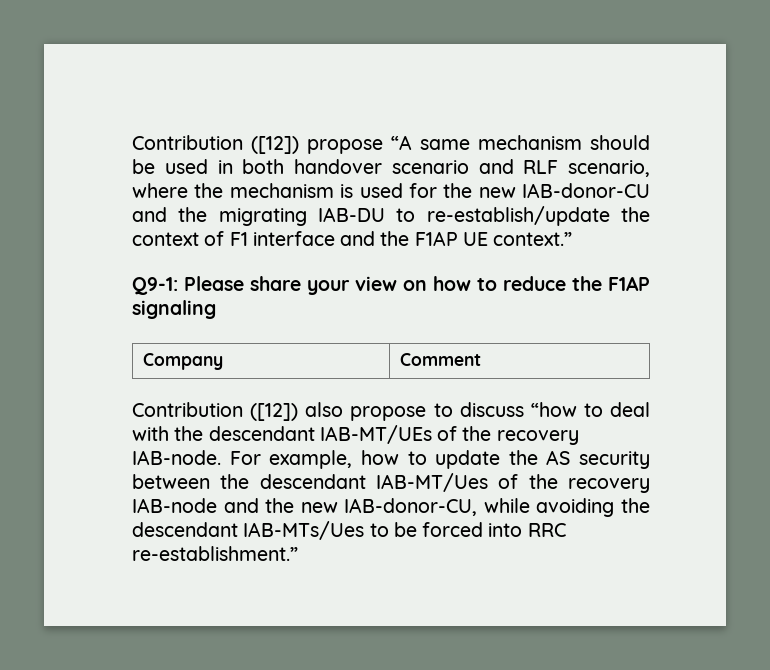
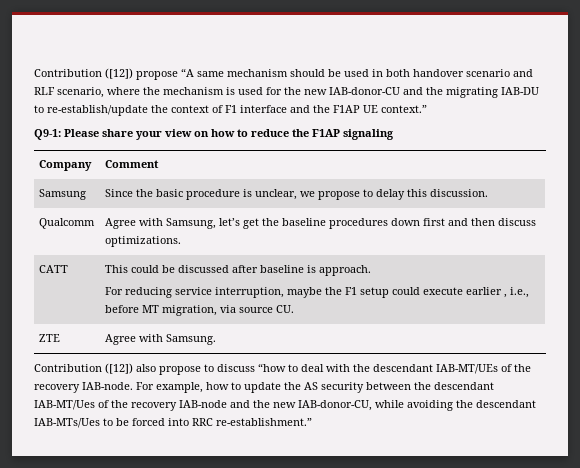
+ Samsung | Since the basic procedure is unclear, we propose to delay this discussion.
+ Qualcomm | Agree with Samsung, let’s get the baseline procedures down first and then discuss optimizations.
+ CATT | This could be discussed after baseline is approach.
+ For reducing service interruption, maybe the F1 setup could execute earlier , i.e., before MT migration, via source CU.
+ ZTE | Agree with Samsung.

